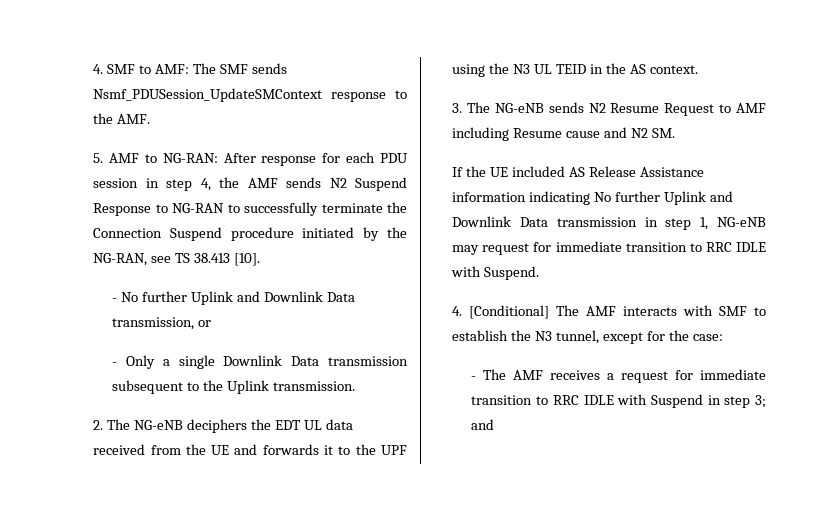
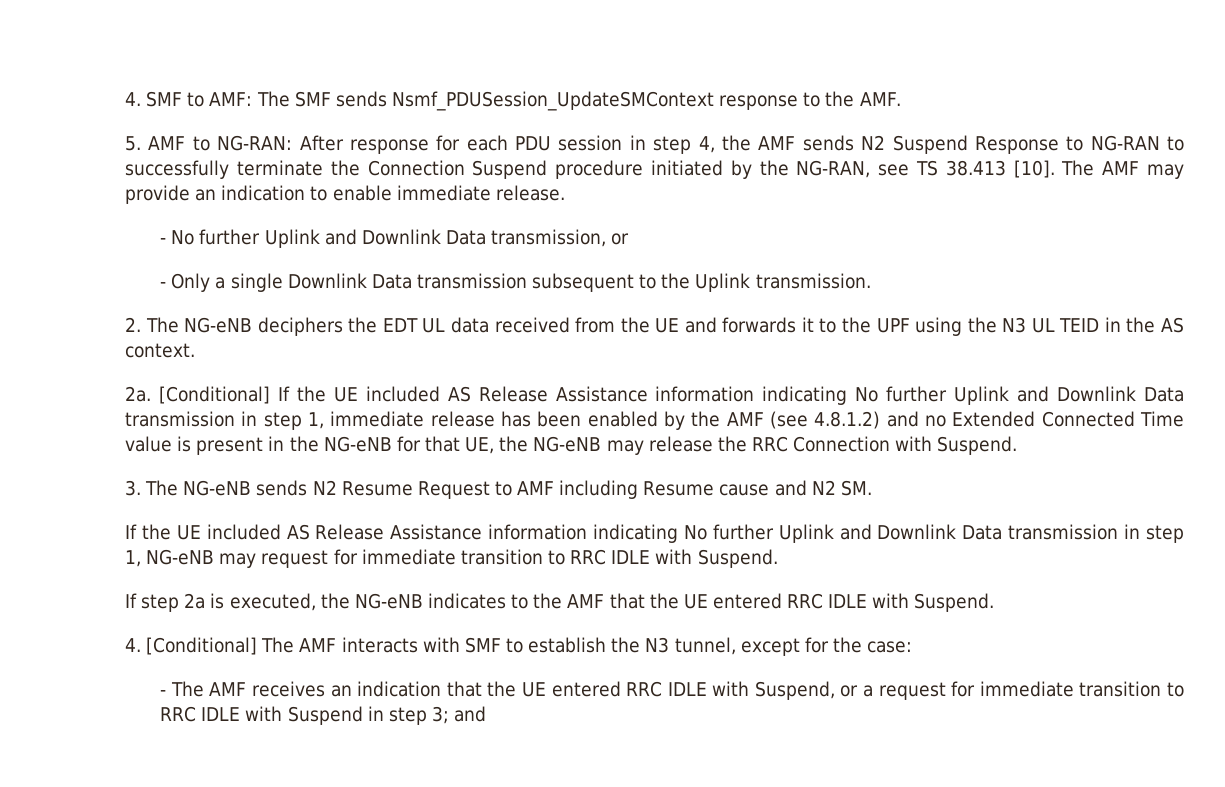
+ The AMF may provide an indication to enable immediate release.
+ 2a. [Conditional] If the UE included AS Release Assistance information indicating No further Uplink and Downlink Data transmission in step 1, immediate release has been enabled by the AMF (see 4.8.1.2) and no Extended Connected Time value is present in the NG-eNB for that UE, the NG-eNB may release the RRC Connection with Suspend.
+ If step 2a is executed, the NG-eNB indicates to the AMF that the UE entered RRC IDLE with Suspend.
- - The AMF receives a request for immediate transition to RRC IDLE with Suspend in step 3; and
+ - The AMF receives an indication that the UE entered RRC IDLE with Suspend, or a request for immediate transition to RRC IDLE with Suspend in step 3; and

